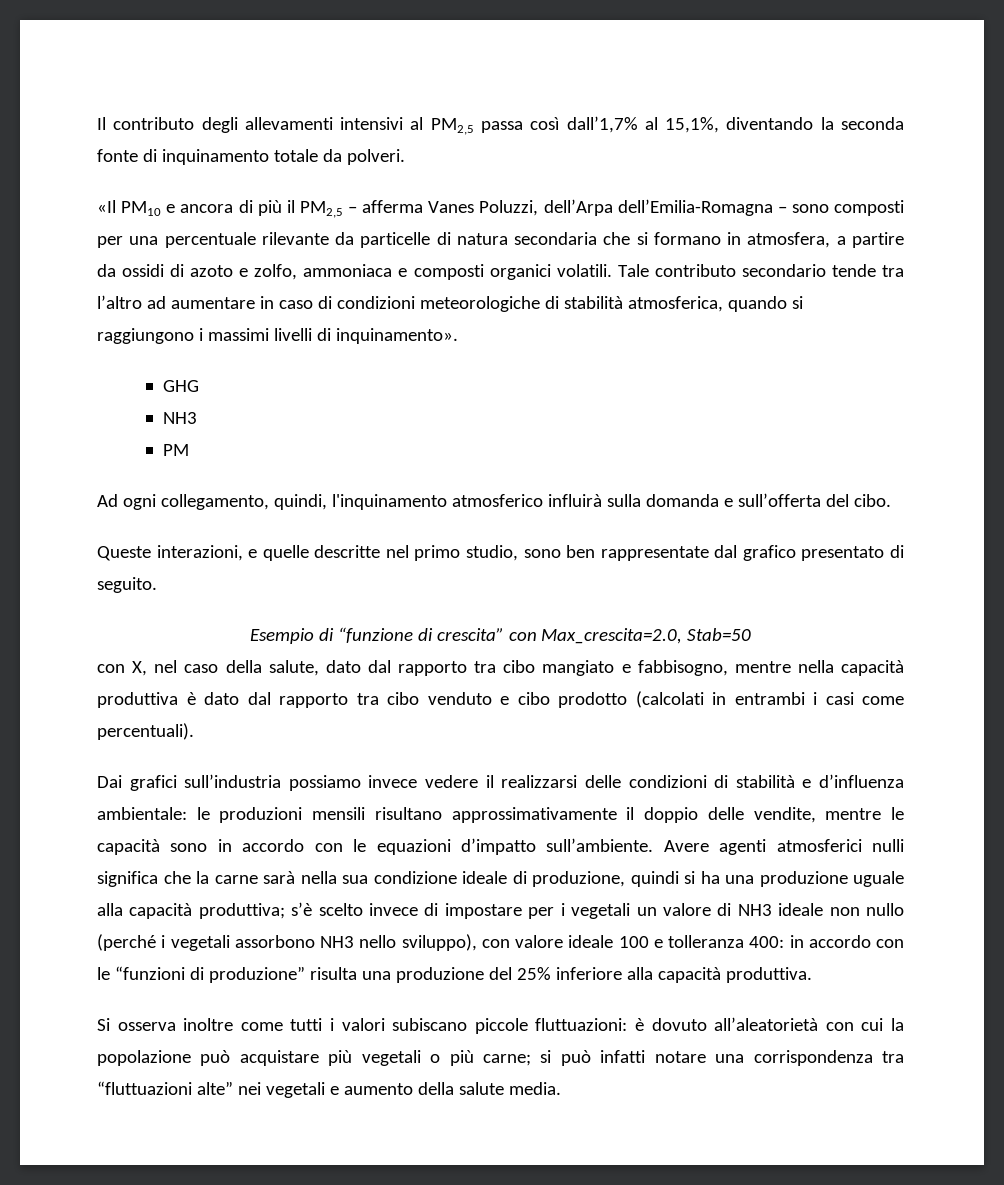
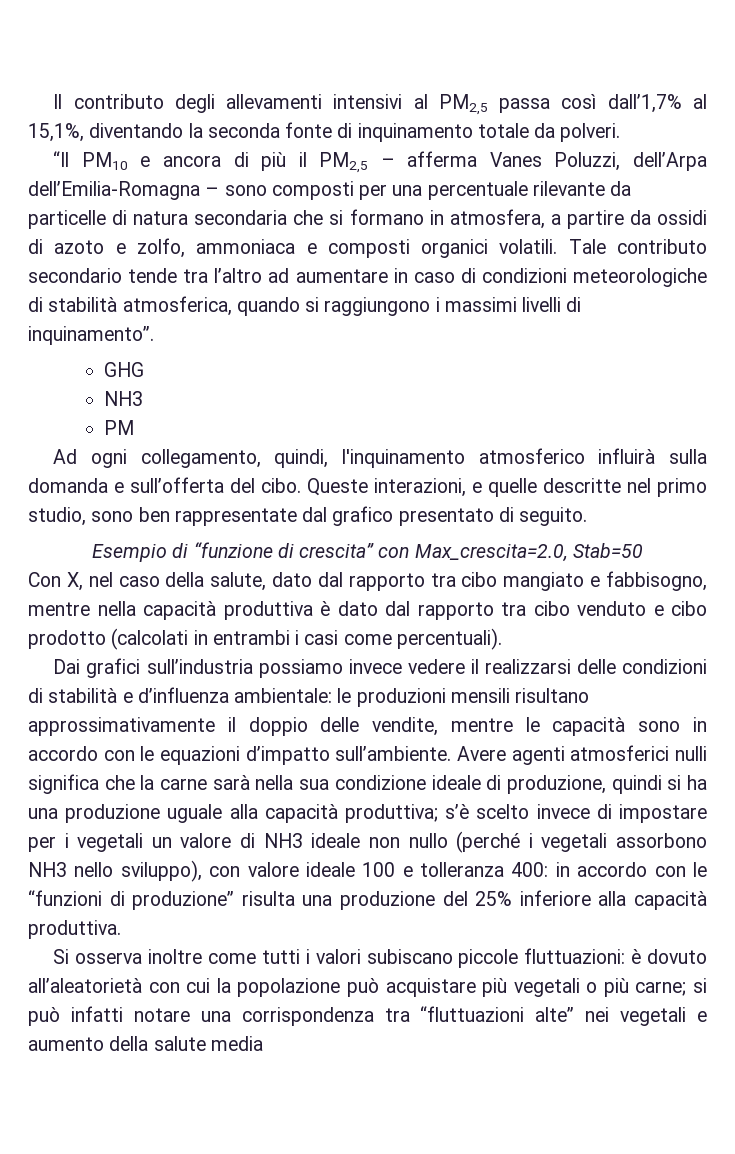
- «Il PM10 e ancora di più il PM2,5 – afferma Vanes Poluzzi, dell’Arpa dell’Emilia-Romagna – sono composti per una percentuale rilevante da particelle di natura secondaria che si formano in atmosfera, a partire da ossidi di azoto e zolfo, ammoniaca e composti organici volatili.
+ “Il PM10 e ancora di più il PM2,5 – afferma Vanes Poluzzi, dell’Arpa dell’Emilia-Romagna – sono composti per una percentuale rilevante da particelle di natura secondaria che si formano in atmosfera, a partire da ossidi di azoto e zolfo, ammoniaca e composti organici volatili.
- Tale contributo secondario tende tra l’altro ad aumentare in caso di condizioni meteorologiche di stabilità atmosferica, quando si raggiungono i massimi livelli di inquinamento».
+ Tale contributo secondario tende tra l’altro ad aumentare in caso di condizioni meteorologiche di stabilità atmosferica, quando si raggiungono i massimi livelli di inquinamento”.
- Ad ogni collegamento, quindi, l'inquinamento atmosferico influirà sulla domanda e sull’offerta del cibo.
- Queste interazioni, e quelle descritte nel primo studio, sono ben rappresentate dal grafico presentato di seguito.
+ Ad ogni collegamento, quindi, l'inquinamento atmosferico influirà sulla domanda e sull’offerta del cibo. Queste interazioni, e quelle descritte nel primo studio, sono ben rappresentate dal grafico presentato di seguito.
- con X, nel caso della salute, dato dal rapporto tra cibo mangiato e fabbisogno, mentre nella capacità produttiva è dato dal rapporto tra cibo venduto e cibo prodotto (calcolati in entrambi i casi come percentuali).
+ Con X, nel caso della salute, dato dal rapporto tra cibo mangiato e fabbisogno, mentre nella capacità produttiva è dato dal rapporto tra cibo venduto e cibo prodotto (calcolati in entrambi i casi come percentuali).
- Si osserva inoltre come tutti i valori subiscano piccole fluttuazioni: è dovuto all’aleatorietà con cui la popolazione può acquistare più vegetali o più carne; si può infatti notare una corrispondenza tra “fluttuazioni alte” nei vegetali e aumento della salute media.
+ Si osserva inoltre come tutti i valori subiscano piccole fluttuazioni: è dovuto all’aleatorietà con cui la popolazione può acquistare più vegetali o più carne; si può infatti notare una corrispondenza tra “fluttuazioni alte” nei vegetali e aumento della salute media

